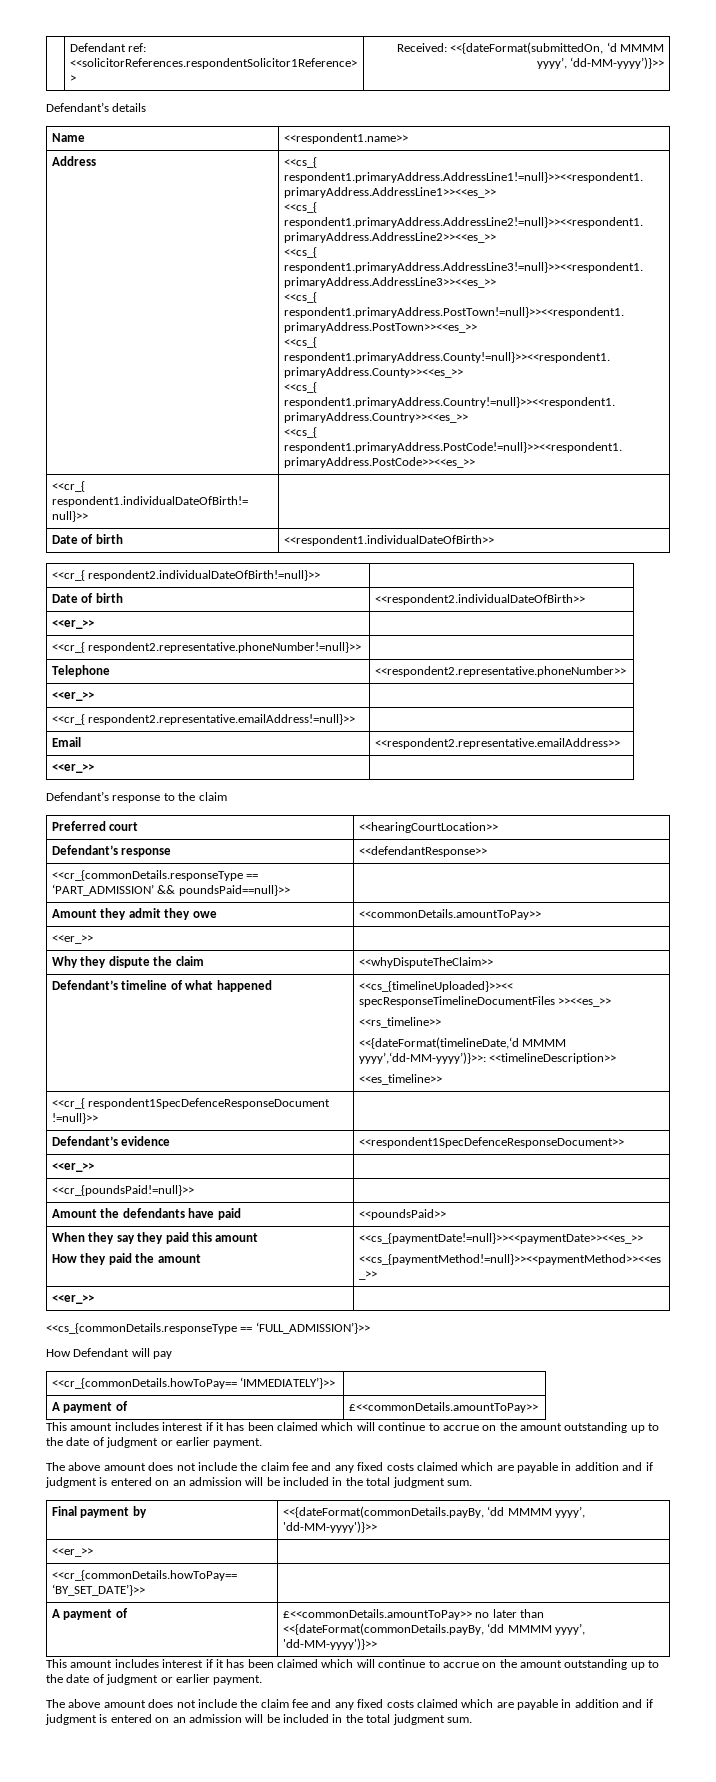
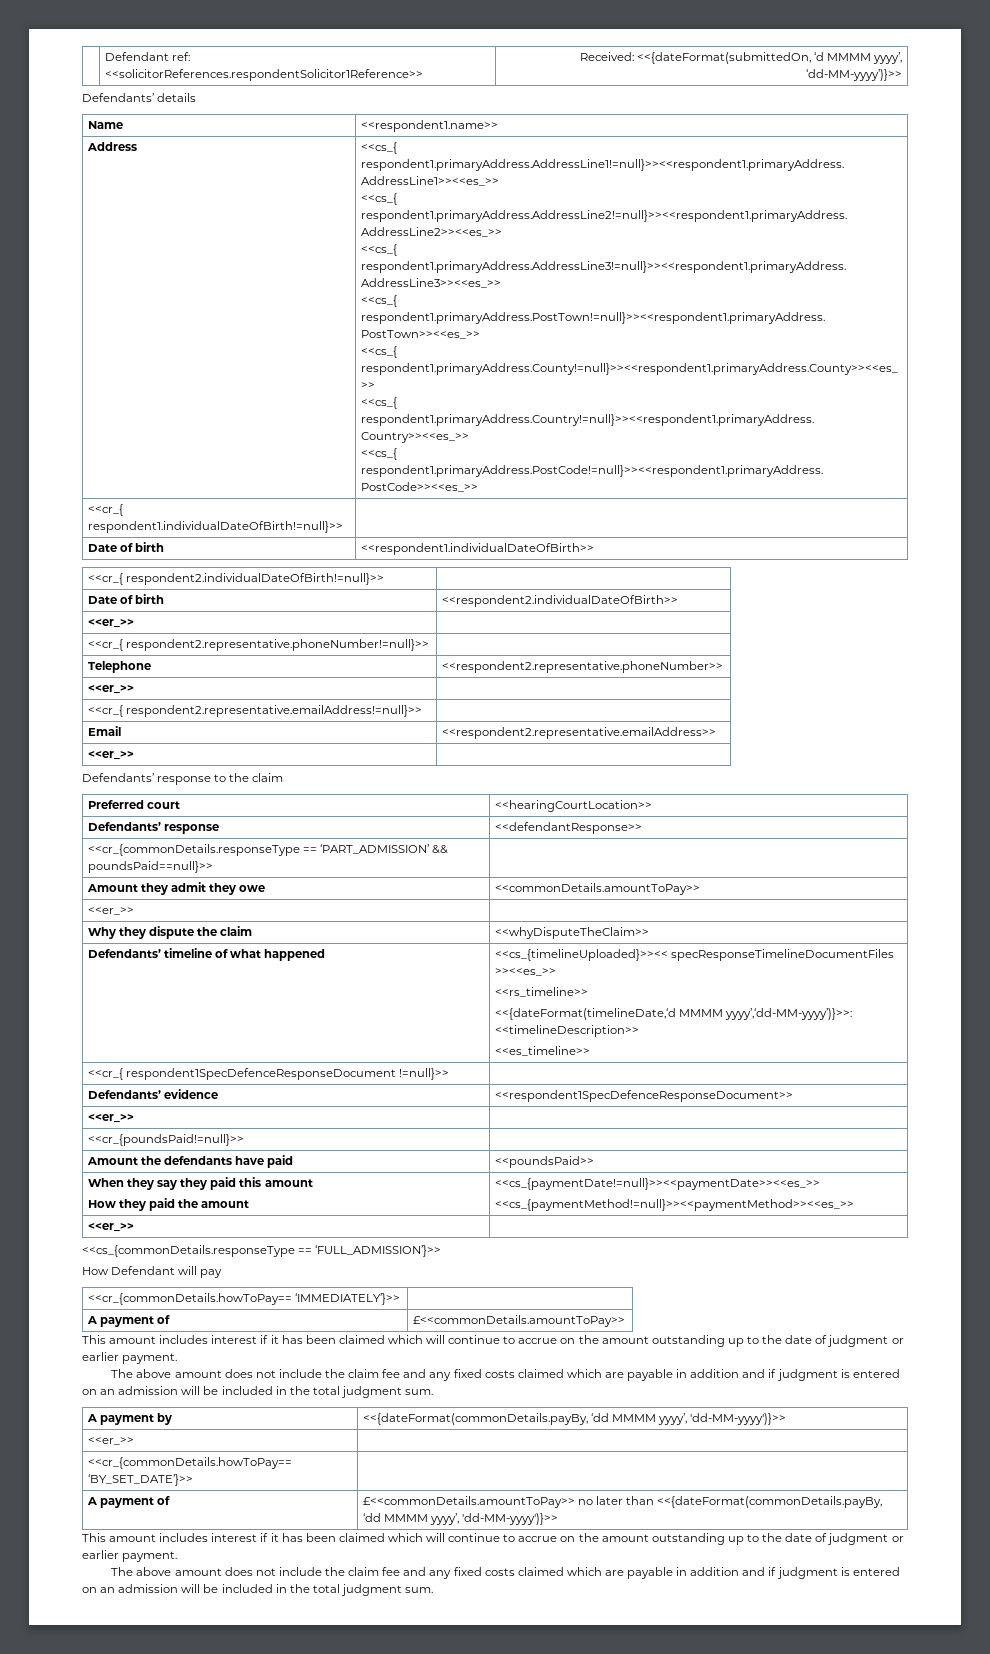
- Defendant’s details
+ Defendants’ details
- Defendant’s response to the claim
+ Defendants’ response to the claim
- Defendant’s response | <<defendantResponse>>
+ Defendants’ response | <<defendantResponse>>
- Defendant’s timeline of what happened | <<cs_{timelineUploaded}>><< specResponseTimelineDocumentFiles >><<es_>>
+ Defendants’ timeline of what happened | <<cs_{timelineUploaded}>><< specResponseTimelineDocumentFiles >><<es_>>
- Defendant’s evidence | <<respondent1SpecDefenceResponseDocument>>
+ Defendants’ evidence | <<respondent1SpecDefenceResponseDocument>>
- Final payment by | <<{dateFormat(commonDetails.payBy, ‘dd MMMM yyyy’, 'dd-MM-yyyy')}>>
+ A payment by | <<{dateFormat(commonDetails.payBy, ‘dd MMMM yyyy’, 'dd-MM-yyyy')}>>

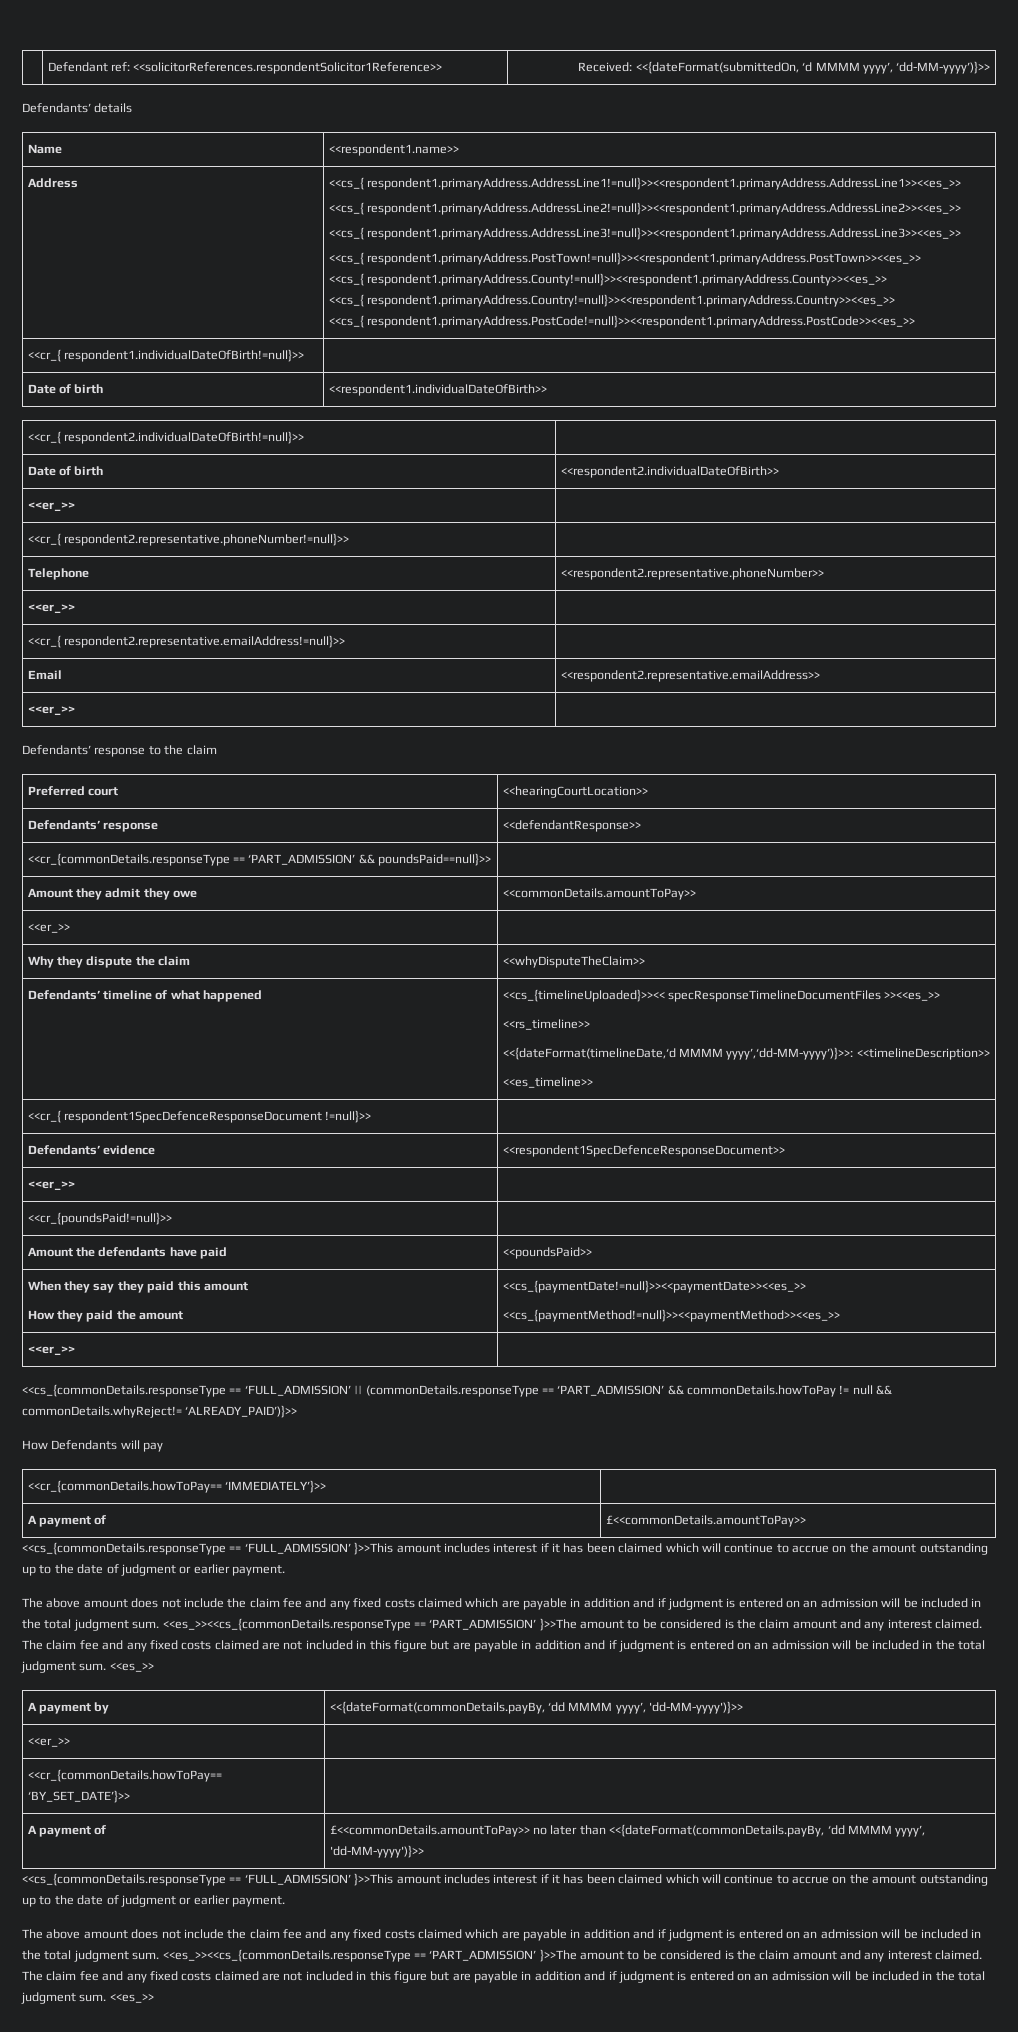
- <<cs_{commonDetails.responseType == ‘FULL_ADMISSION’}>>
- How Defendant will pay
+ <<cs_{commonDetails.responseType == ‘FULL_ADMISSION’ || (commonDetails.responseType == ‘PART_ADMISSION’ && commonDetails.howToPay != null && commonDetails.whyReject!= ‘ALREADY_PAID’)}>>
+ How Defendants will pay
  <<cr_{commonDetails.howToPay== ‘IMMEDIATELY’}>> |
  A payment of | £<<commonDetails.amountToPay>>
- This amount includes interest if it has been claimed which will continue to accrue on the amount outstanding up to the date of judgment or earlier payment.
- The above amount does not include the claim fee and any fixed costs claimed which are payable in addition and if judgment is entered on an admission will be included in the total judgment sum.
+ <<cs_{commonDetails.responseType == ‘FULL_ADMISSION’ }>>This amount includes interest if it has been claimed which will continue to accrue on the amount outstanding up to the date of judgment or earlier payment.
+ The above amount does not include the claim fee and any fixed costs claimed which are payable in addition and if judgment is entered on an admission will be included in the total judgment sum. <<es_>><<cs_{commonDetails.responseType == ‘PART_ADMISSION’ }>>The amount to be considered is the claim amount and any interest claimed. The claim fee and any fixed costs claimed are not included in this figure but are payable in addition and if judgment is entered on an admission will be included in the total judgment sum. <<es_>>
  A payment of | £<<commonDetails.amountToPay>> no later than <<{dateFormat(commonDetails.payBy, ‘dd MMMM yyyy’, 'dd-MM-yyyy')}>>
- This amount includes interest if it has been claimed which will continue to accrue on the amount outstanding up to the date of judgment or earlier payment.
- The above amount does not include the claim fee and any fixed costs claimed which are payable in addition and if judgment is entered on an admission will be included in the total judgment sum.
+ <<cs_{commonDetails.responseType == ‘FULL_ADMISSION’ }>>This amount includes interest if it has been claimed which will continue to accrue on the amount outstanding up to the date of judgment or earlier payment.
+ The above amount does not include the claim fee and any fixed costs claimed which are payable in addition and if judgment is entered on an admission will be included in the total judgment sum. <<es_>><<cs_{commonDetails.responseType == ‘PART_ADMISSION’ }>>The amount to be considered is the claim amount and any interest claimed. The claim fee and any fixed costs claimed are not included in this figure but are payable in addition and if judgment is entered on an admission will be included in the total judgment sum. <<es_>>

